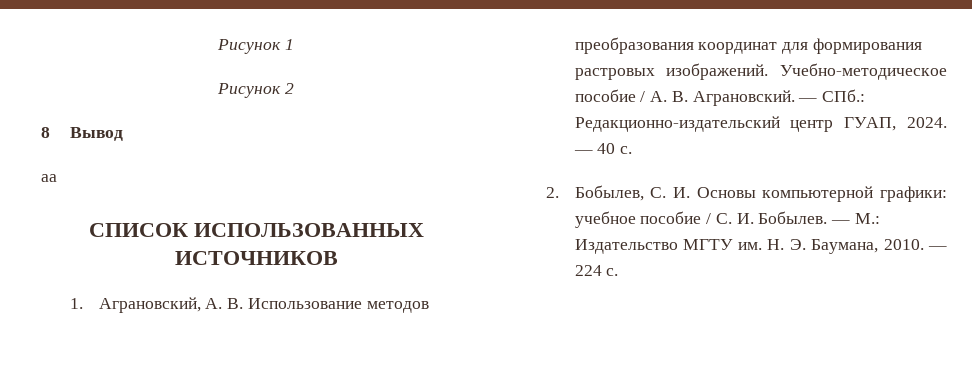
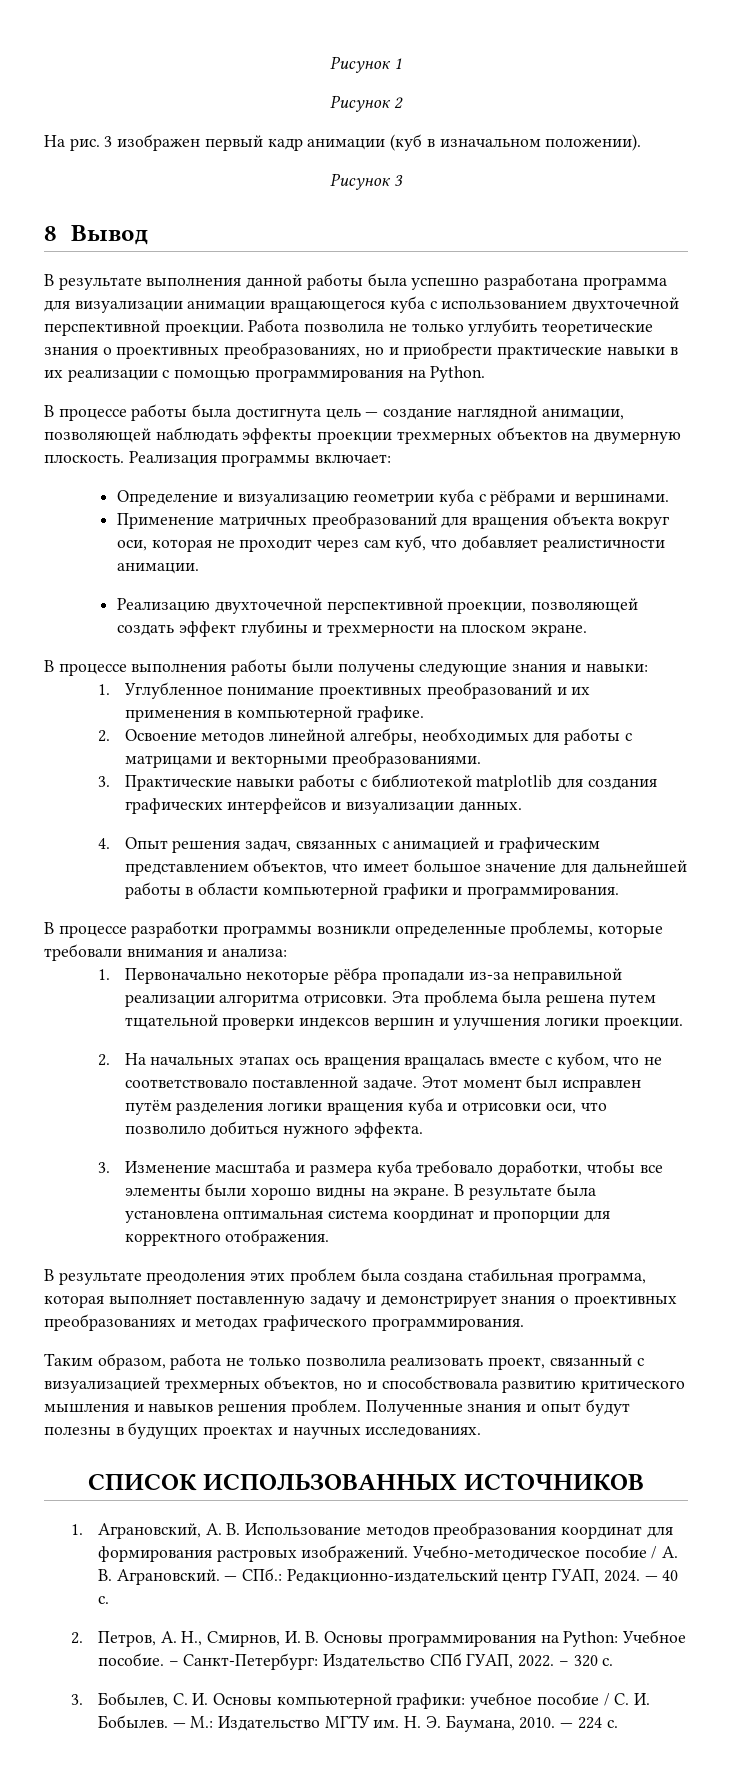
+ На рис. 3 изображен первый кадр анимации (куб в изначальном положении).
+ Рисунок 3
  8 Вывод
- аа
+ В результате выполнения данной работы была успешно разработана программа для визуализации анимации вращающегося куба с использованием двухточечной перспективной проекции. Работа позволила не только углубить теоретические знания о проективных преобразованиях, но и приобрести практические навыки в их реализации с помощью программирования на Python.
+ В процессе работы была достигнута цель — создание наглядной анимации, позволяющей наблюдать эффекты проекции трехмерных объектов на двумерную плоскость. Реализация программы включает:
+ Определение и визуализацию геометрии куба с рёбрами и вершинами.
+ Применение матричных преобразований для вращения объекта вокруг оси, которая не проходит через сам куб, что добавляет реалистичности анимации.
+ Реализацию двухточечной перспективной проекции, позволяющей создать эффект глубины и трехмерности на плоском экране.
+ В процессе выполнения работы были получены следующие знания и навыки:
+ 1. Углубленное понимание проективных преобразований и их применения в компьютерной графике.
+ 2. Освоение методов линейной алгебры, необходимых для работы с матрицами и векторными преобразованиями.
+ 3. Практические навыки работы с библиотекой matplotlib для создания графических интерфейсов и визуализации данных.
+ 4. Опыт решения задач, связанных с анимацией и графическим представлением объектов, что имеет большое значение для дальнейшей работы в области компьютерной графики и программирования.
+ В процессе разработки программы возникли определенные проблемы, которые требовали внимания и анализа:
+ 1. Первоначально некоторые рёбра пропадали из-за неправильной реализации алгоритма отрисовки. Эта проблема была решена путем тщательной проверки индексов вершин и улучшения логики проекции.
+ 2. На начальных этапах ось вращения вращалась вместе с кубом, что не соответствовало поставленной задаче. Этот момент был исправлен путём разделения логики вращения куба и отрисовки оси, что позволило добиться нужного эффекта.
+ 3. Изменение масштаба и размера куба требовало доработки, чтобы все элементы были хорошо видны на экране. В результате была установлена оптимальная система координат и пропорции для корректного отображения.
+ В результате преодоления этих проблем была создана стабильная программа, которая выполняет поставленную задачу и демонстрирует знания о проективных преобразованиях и методах графического программирования.
+ Таким образом, работа не только позволила реализовать проект, связанный с визуализацией трехмерных объектов, но и способствовала развитию критического мышления и навыков решения проблем. Полученные знания и опыт будут полезны в будущих проектах и научных исследованиях.
- 2. Бобылев, С. И. Основы компьютерной графики: учебное пособие / С. И. Бобылев.
+ 2. Петров, А. Н., Смирнов, И. В. Основы программирования на Python: Учебное пособие. – Санкт-Петербург: Издательство СПб ГУАП, 2022. – 320 с.
+ 3. Бобылев, С. И. Основы компьютерной графики: учебное пособие / С. И. Бобылев.

